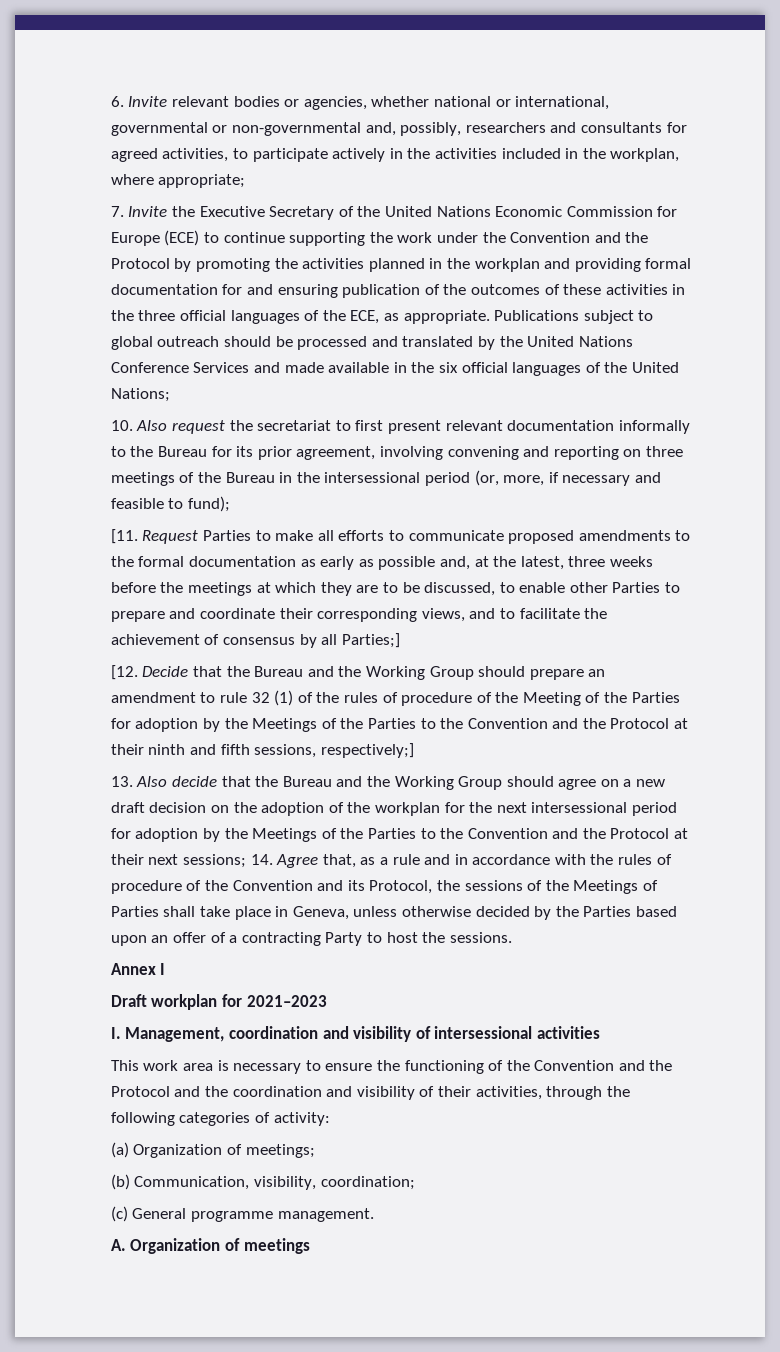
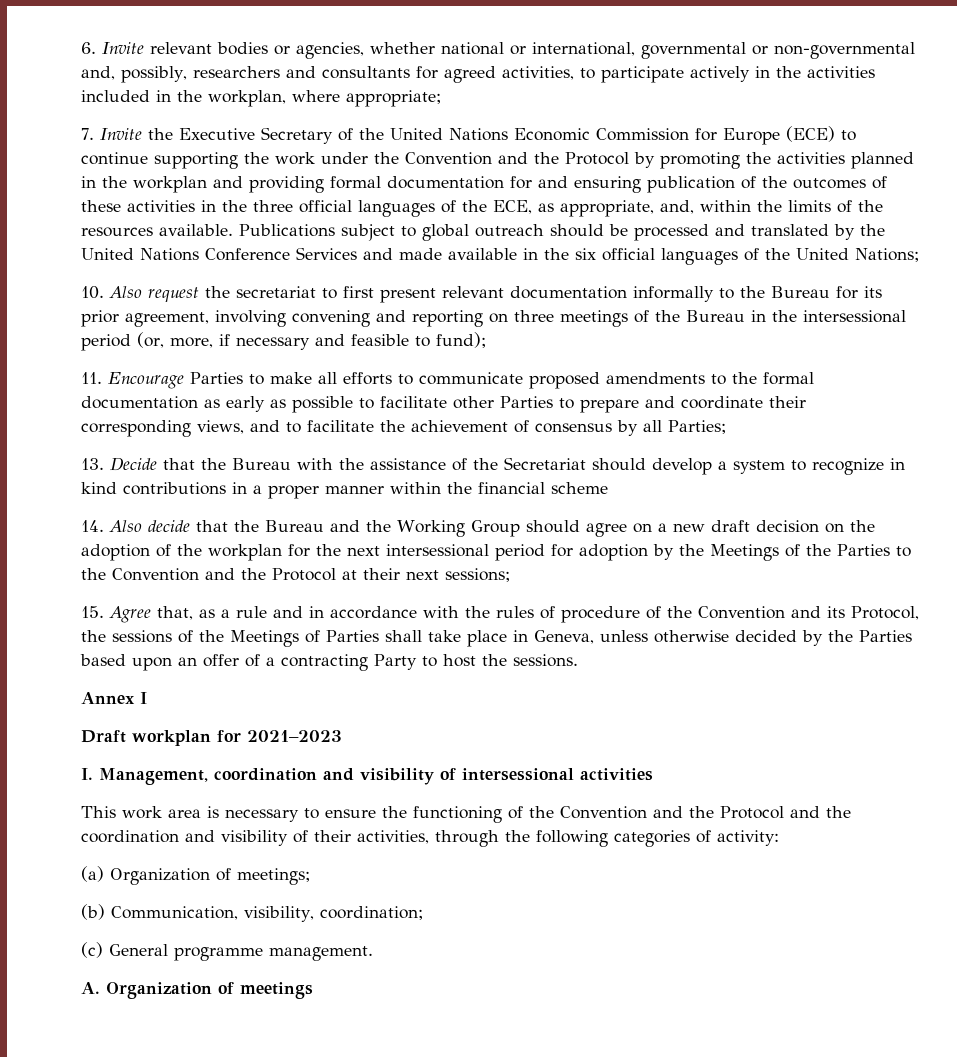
- 7. Invite the Executive Secretary of the United Nations Economic Commission for Europe (ECE) to continue supporting the work under the Convention and the Protocol by promoting the activities planned in the workplan and providing formal documentation for and ensuring publication of the outcomes of these activities in the three official languages of the ECE, as appropriate.
+ 7. Invite the Executive Secretary of the United Nations Economic Commission for Europe (ECE) to continue supporting the work under the Convention and the Protocol by promoting the activities planned in the workplan and providing formal documentation for and ensuring publication of the outcomes of these activities in the three official languages of the ECE, as appropriate, and, within the limits of the resources available.
- [11. Request Parties to make all efforts to communicate proposed amendments to the formal documentation as early as possible and, at the latest, three weeks before the meetings at which they are to be discussed, to enable other Parties to prepare and coordinate their corresponding views, and to facilitate the achievement of consensus by all Parties;]
- [12. Decide that the Bureau and the Working Group should prepare an amendment to rule 32 (1) of the rules of procedure of the Meeting of the Parties for adoption by the Meetings of the Parties to the Convention and the Protocol at their ninth and fifth sessions, respectively;]
- 13. Also decide that the Bureau and the Working Group should agree on a new draft decision on the adoption of the workplan for the next intersessional period for adoption by the Meetings of the Parties to the Convention and the Protocol at their next sessions; 14. Agree that, as a rule and in accordance with the rules of procedure of the Convention and its Protocol, the sessions of the Meetings of Parties shall take place in Geneva, unless otherwise decided by the Parties based upon an offer of a contracting Party to host the sessions.
+ 11. Encourage Parties to make all efforts to communicate proposed amendments to the formal documentation as early as possible to facilitate other Parties to prepare and coordinate their corresponding views, and to facilitate the achievement of consensus by all Parties;
+ 13. Decide that the Bureau with the assistance of the Secretariat should develop a system to recognize in kind contributions in a proper manner within the financial scheme
+ 14. Also decide that the Bureau and the Working Group should agree on a new draft decision on the adoption of the workplan for the next intersessional period for adoption by the Meetings of the Parties to the Convention and the Protocol at their next sessions;
+ 15. Agree that, as a rule and in accordance with the rules of procedure of the Convention and its Protocol, the sessions of the Meetings of Parties shall take place in Geneva, unless otherwise decided by the Parties based upon an offer of a contracting Party to host the sessions.

